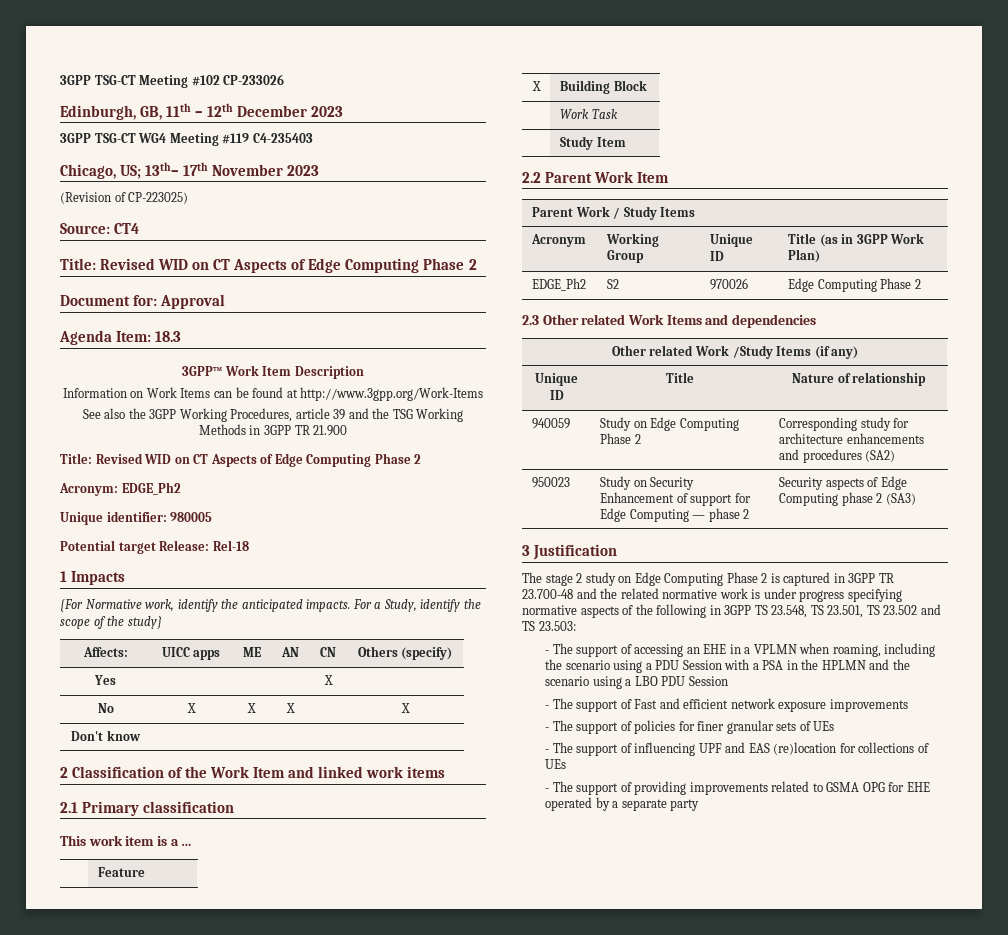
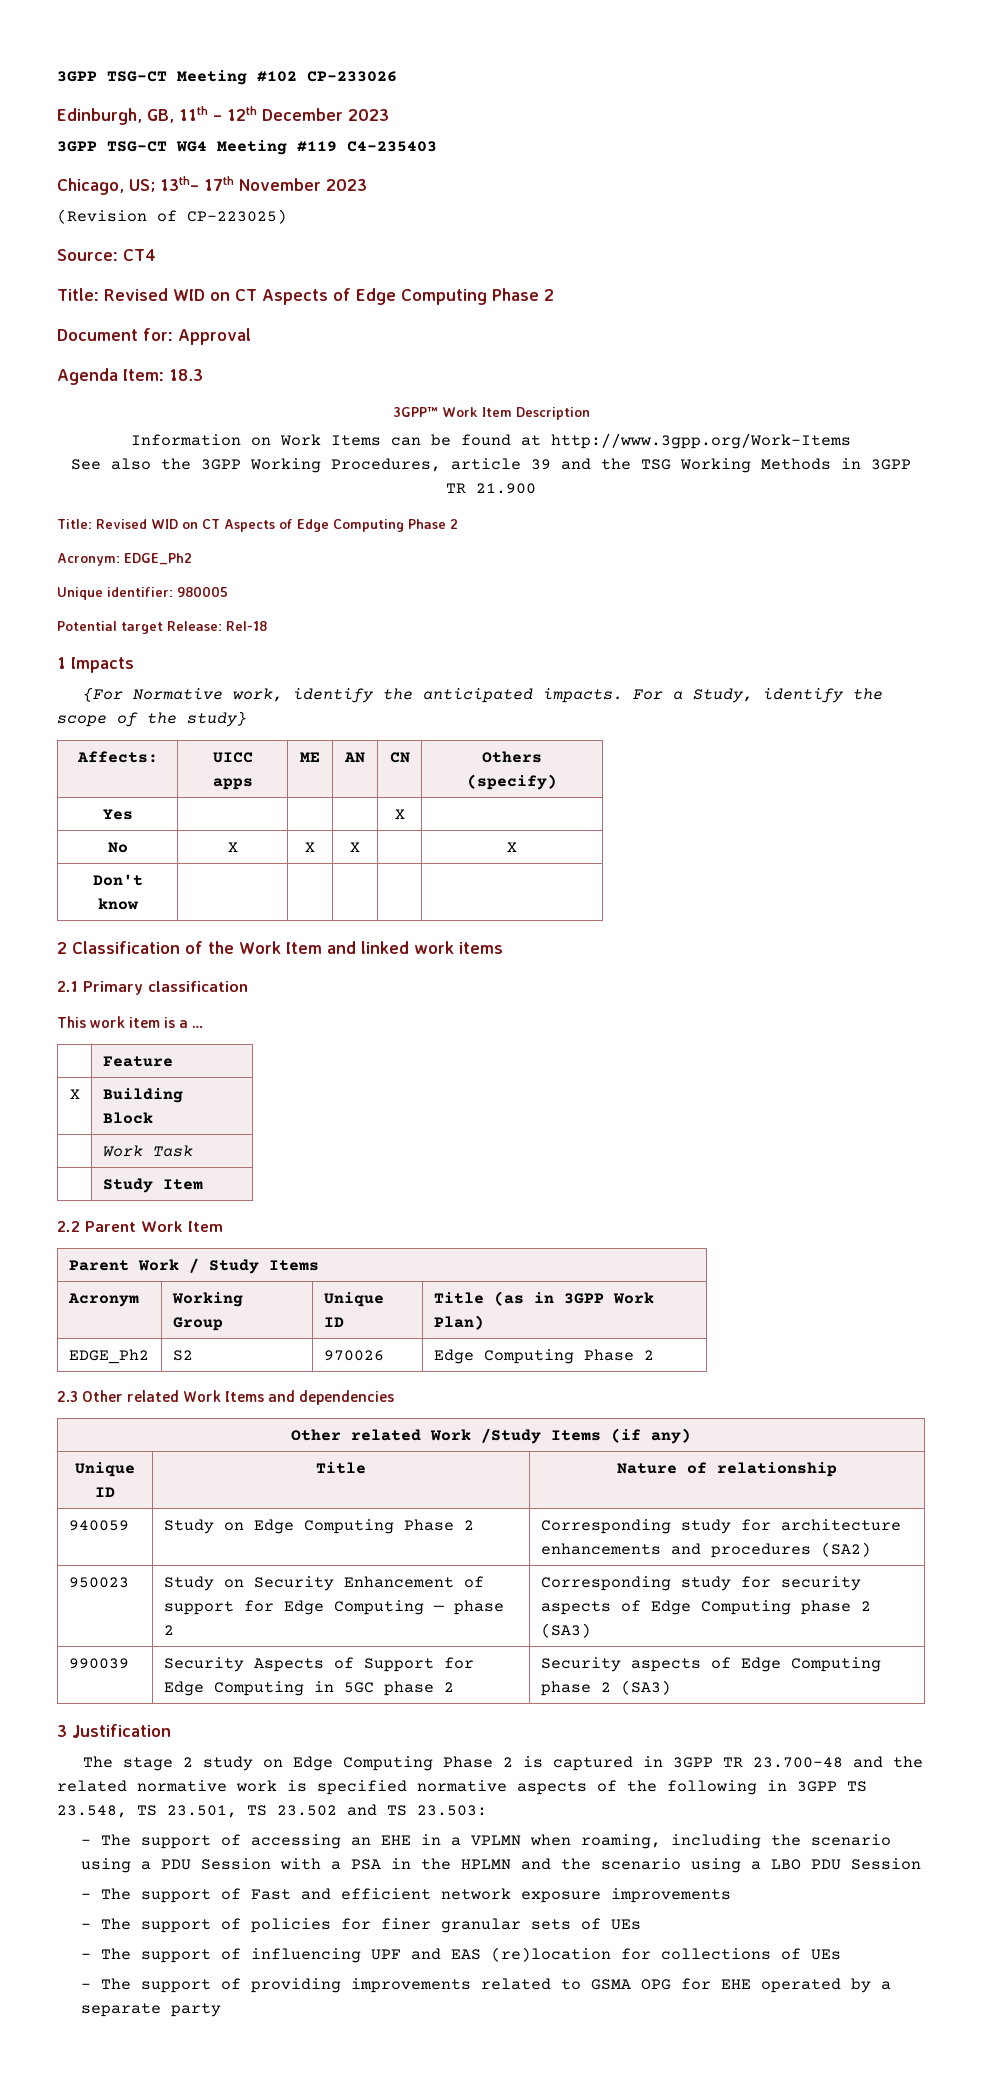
- 950023 | Study on Security Enhancement of support for Edge Computing — phase 2 | Security aspects of Edge Computing phase 2 (SA3)
+ 950023 | Study on Security Enhancement of support for Edge Computing — phase 2 | Corresponding study for security aspects of Edge Computing phase 2 (SA3)
+ 990039 | Security Aspects of Support for Edge Computing in 5GC phase 2 | Security aspects of Edge Computing phase 2 (SA3)
- The stage 2 study on Edge Computing Phase 2 is captured in 3GPP TR 23.700-48 and the related normative work is under progress specifying normative aspects of the following in 3GPP TS 23.548, TS 23.501, TS 23.502 and TS 23.503:
+ The stage 2 study on Edge Computing Phase 2 is captured in 3GPP TR 23.700-48 and the related normative work is specified normative aspects of the following in 3GPP TS 23.548, TS 23.501, TS 23.502 and TS 23.503:

